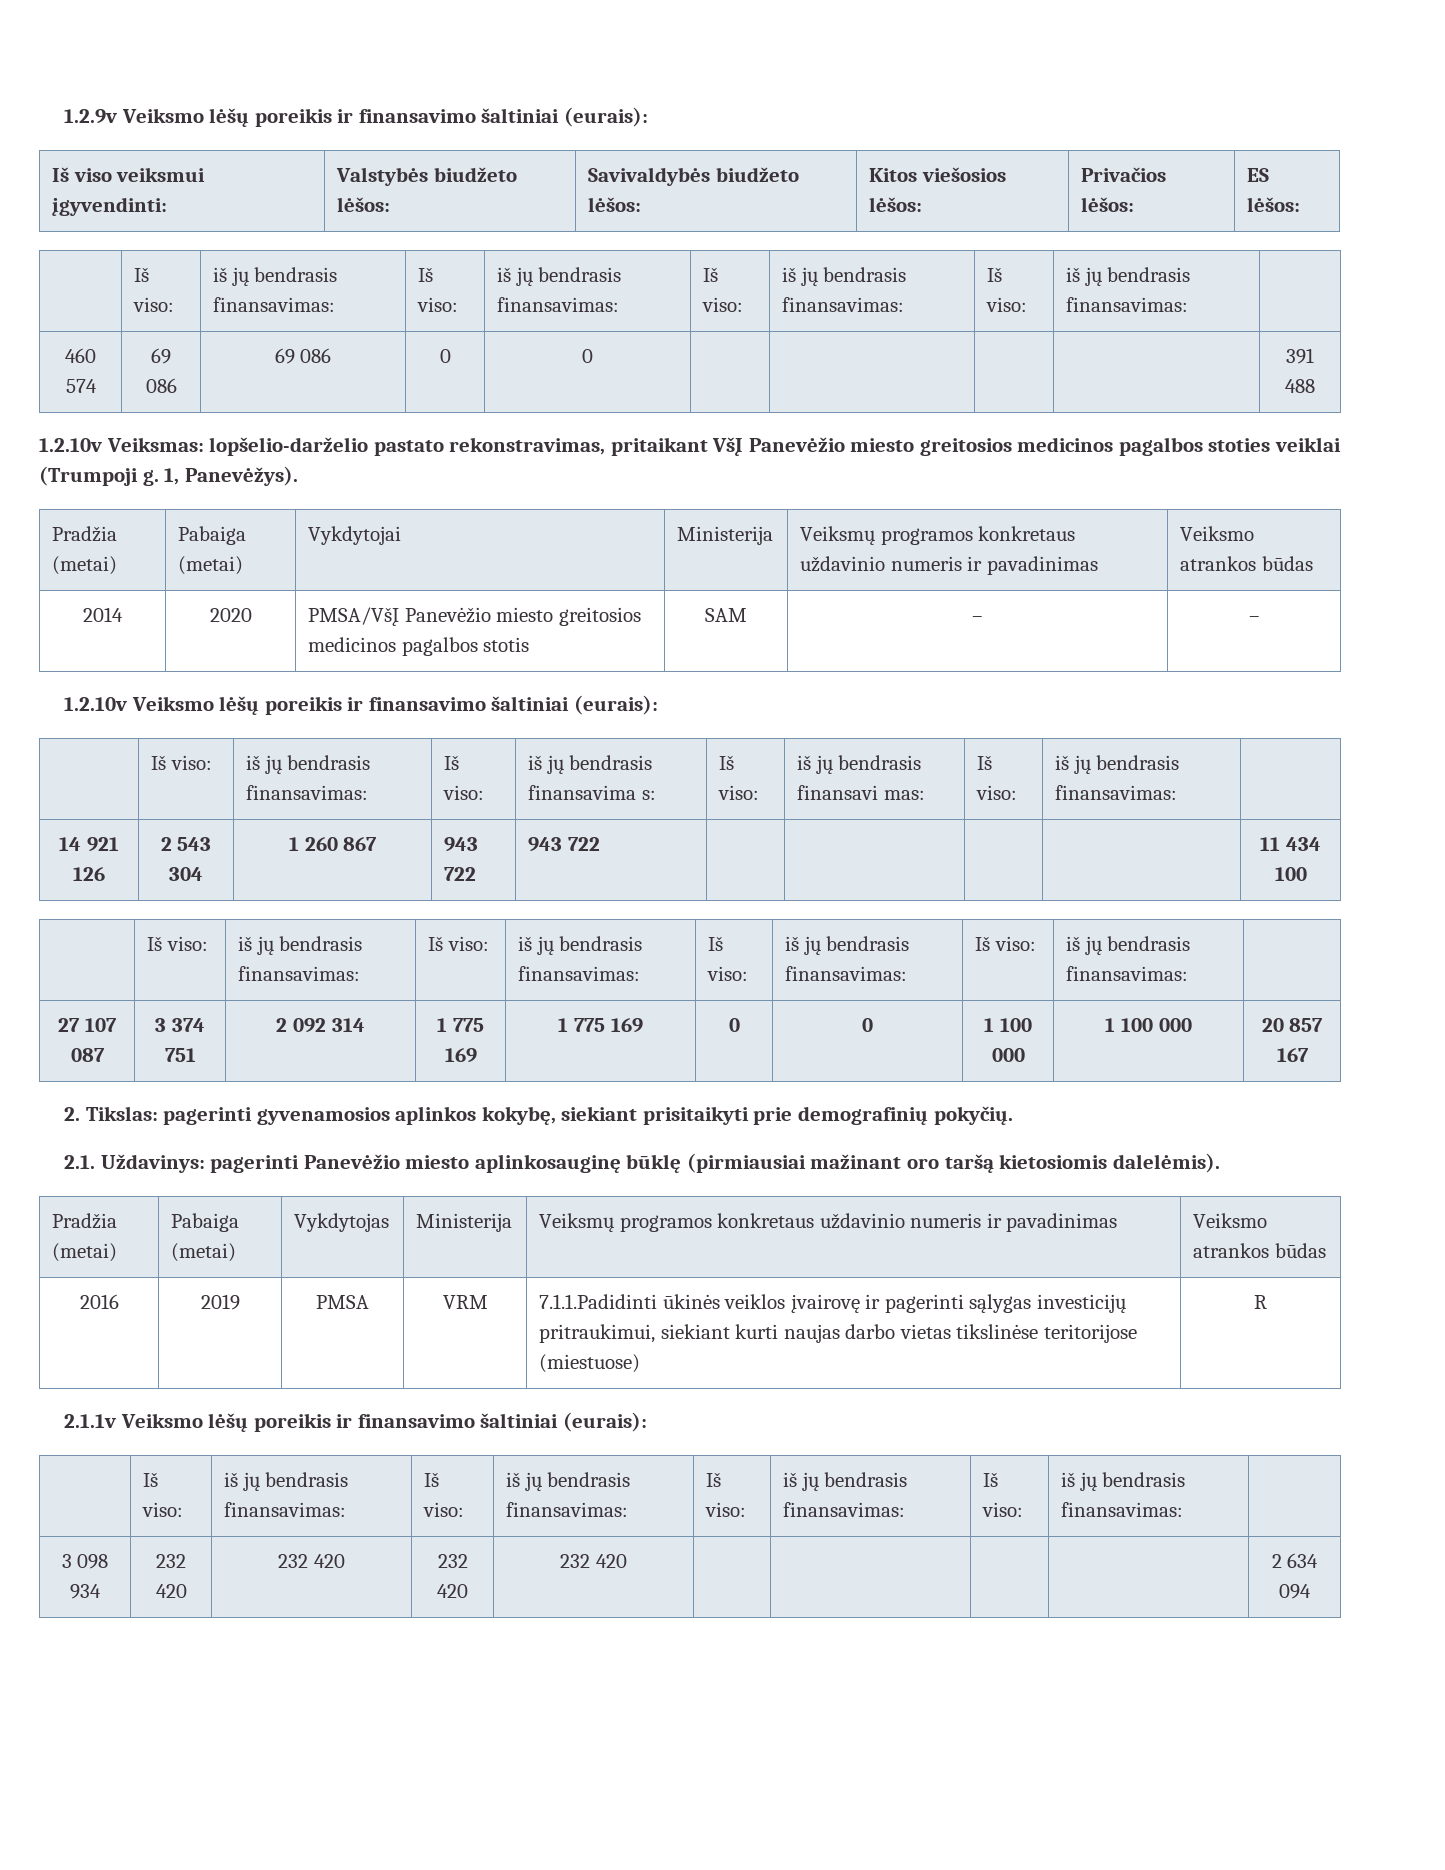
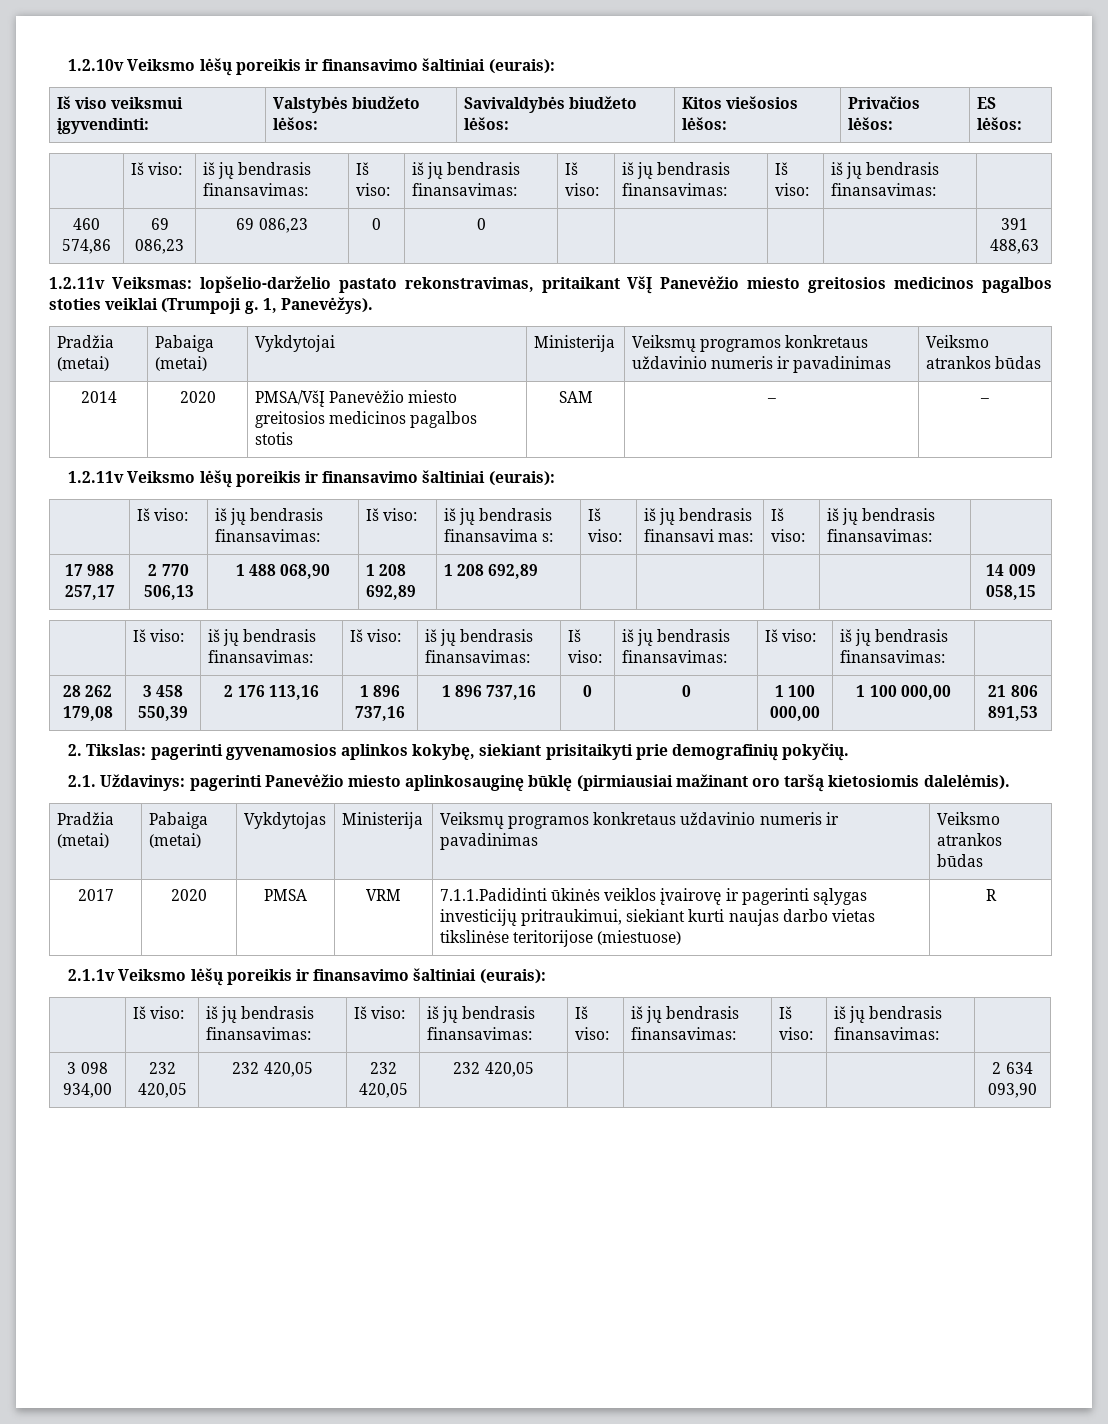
- 1.2.9v Veiksmo lėšų poreikis ir finansavimo šaltiniai (eurais):
+ 1.2.10v Veiksmo lėšų poreikis ir finansavimo šaltiniai (eurais):
- 460 574 | 69 086 | 69 086 | 0 | 0 | | | | | 391 488
- 1.2.10v Veiksmas: lopšelio-darželio pastato rekonstravimas, pritaikant VšĮ Panevėžio miesto greitosios medicinos pagalbos stoties veiklai (Trumpoji g.
+ 460 574,86 | 69 086,23 | 69 086,23 | 0 | 0 | | | | | 391 488,63
+ 1.2.11v Veiksmas: lopšelio-darželio pastato rekonstravimas, pritaikant VšĮ Panevėžio miesto greitosios medicinos pagalbos stoties veiklai (Trumpoji g.
- 1.2.10v Veiksmo lėšų poreikis ir finansavimo šaltiniai (eurais):
+ 1.2.11v Veiksmo lėšų poreikis ir finansavimo šaltiniai (eurais):
- 14 921 126 | 2 543 304 | 1 260 867 | 943 722 | 943 722 | | | | | 11 434 100
+ 17 988 257,17 | 2 770 506,13 | 1 488 068,90 | 1 208 692,89 | 1 208 692,89 | | | | | 14 009 058,15
- 27 107 087 | 3 374 751 | 2 092 314 | 1 775 169 | 1 775 169 | 0 | 0 | 1 100 000 | 1 100 000 | 20 857 167
+ 28 262 179,08 | 3 458 550,39 | 2 176 113,16 | 1 896 737,16 | 1 896 737,16 | 0 | 0 | 1 100 000,00 | 1 100 000,00 | 21 806 891,53
- 2016 | 2019 | PMSA | VRM | 7.1.1.Padidinti ūkinės veiklos įvairovę ir pagerinti sąlygas investicijų pritraukimui, siekiant kurti naujas darbo vietas tikslinėse teritorijose (miestuose) | R
+ 2017 | 2020 | PMSA | VRM | 7.1.1.Padidinti ūkinės veiklos įvairovę ir pagerinti sąlygas investicijų pritraukimui, siekiant kurti naujas darbo vietas tikslinėse teritorijose (miestuose) | R
- 3 098 934 | 232 420 | 232 420 | 232 420 | 232 420 | | | | | 2 634 094
+ 3 098 934,00 | 232 420,05 | 232 420,05 | 232 420,05 | 232 420,05 | | | | | 2 634 093,90

